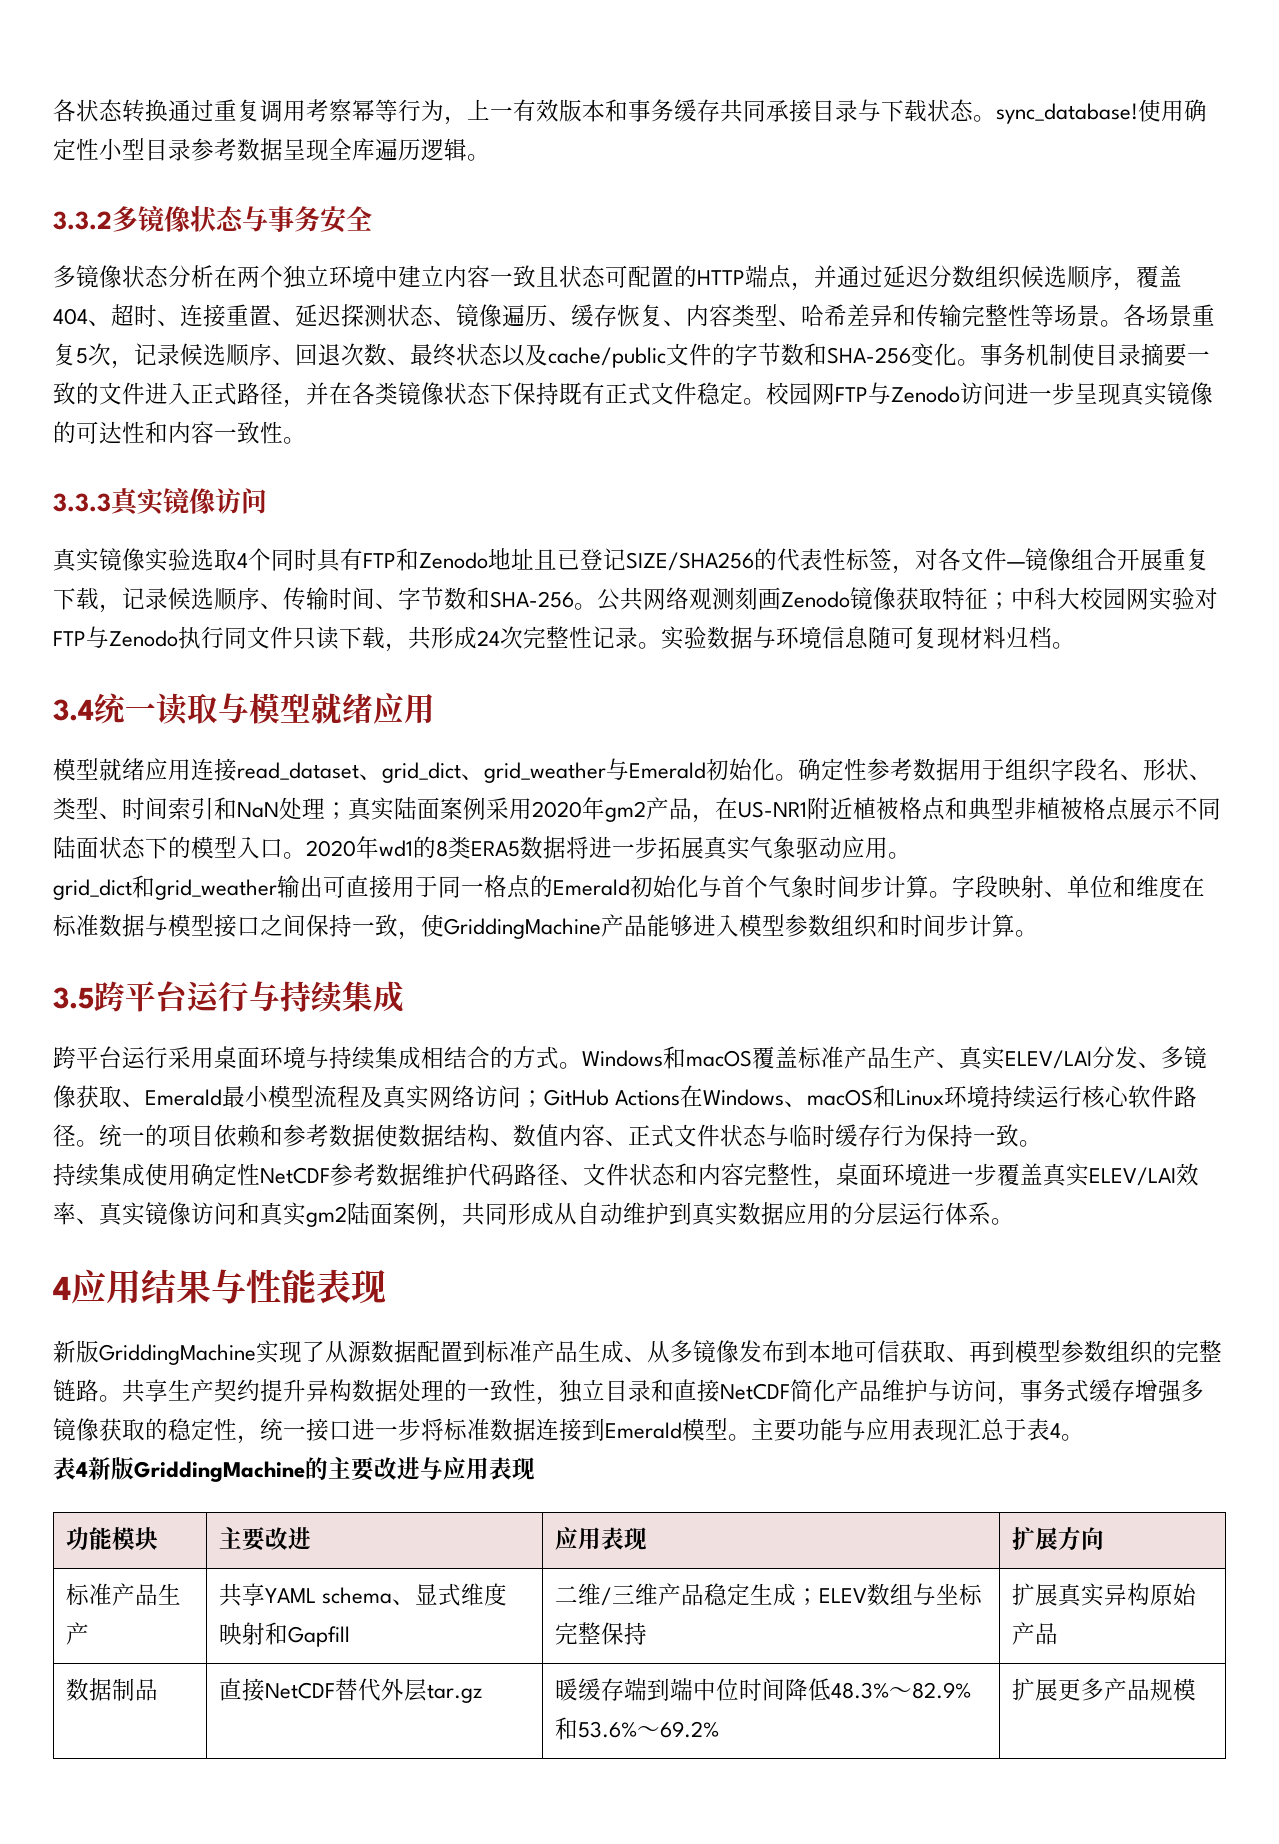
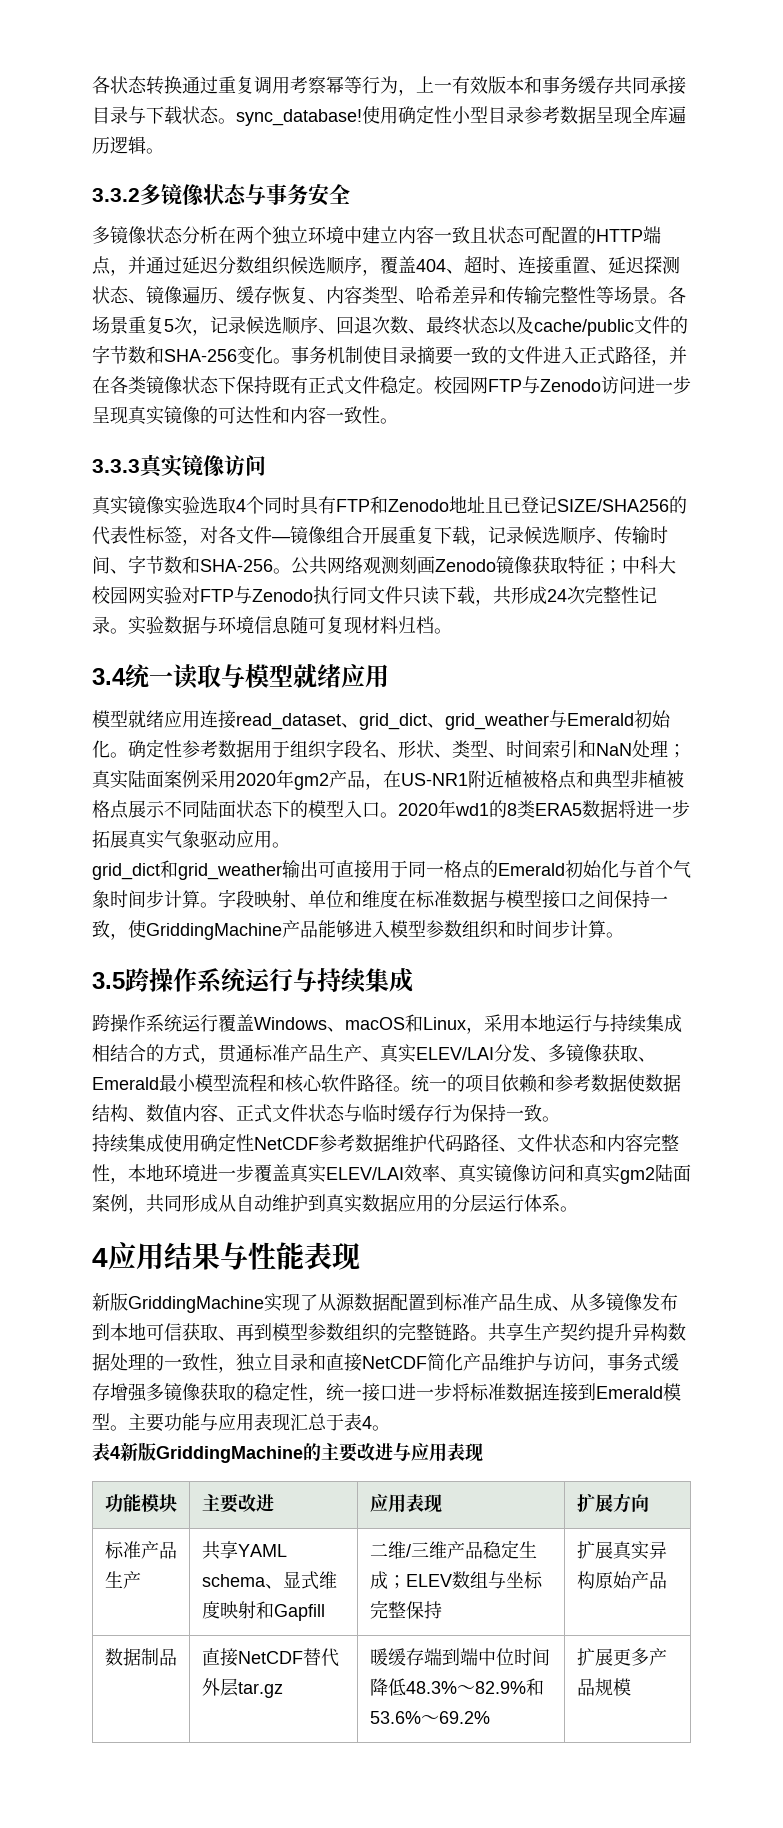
- 3.5跨平台运行与持续集成
+ 3.5跨操作系统运行与持续集成
- 跨平台运行采用桌面环境与持续集成相结合的方式。Windows和macOS覆盖标准产品生产、真实ELEV/LAI分发、多镜像获取、Emerald最小模型流程及真实网络访问；GitHub Actions在Windows、macOS和Linux环境持续运行核心软件路径。
+ 跨操作系统运行覆盖Windows、macOS和Linux，采用本地运行与持续集成相结合的方式，贯通标准产品生产、真实ELEV/LAI分发、多镜像获取、Emerald最小模型流程和核心软件路径。
- 持续集成使用确定性NetCDF参考数据维护代码路径、文件状态和内容完整性，桌面环境进一步覆盖真实ELEV/LAI效率、真实镜像访问和真实gm2陆面案例，共同形成从自动维护到真实数据应用的分层运行体系。
+ 持续集成使用确定性NetCDF参考数据维护代码路径、文件状态和内容完整性，本地环境进一步覆盖真实ELEV/LAI效率、真实镜像访问和真实gm2陆面案例，共同形成从自动维护到真实数据应用的分层运行体系。

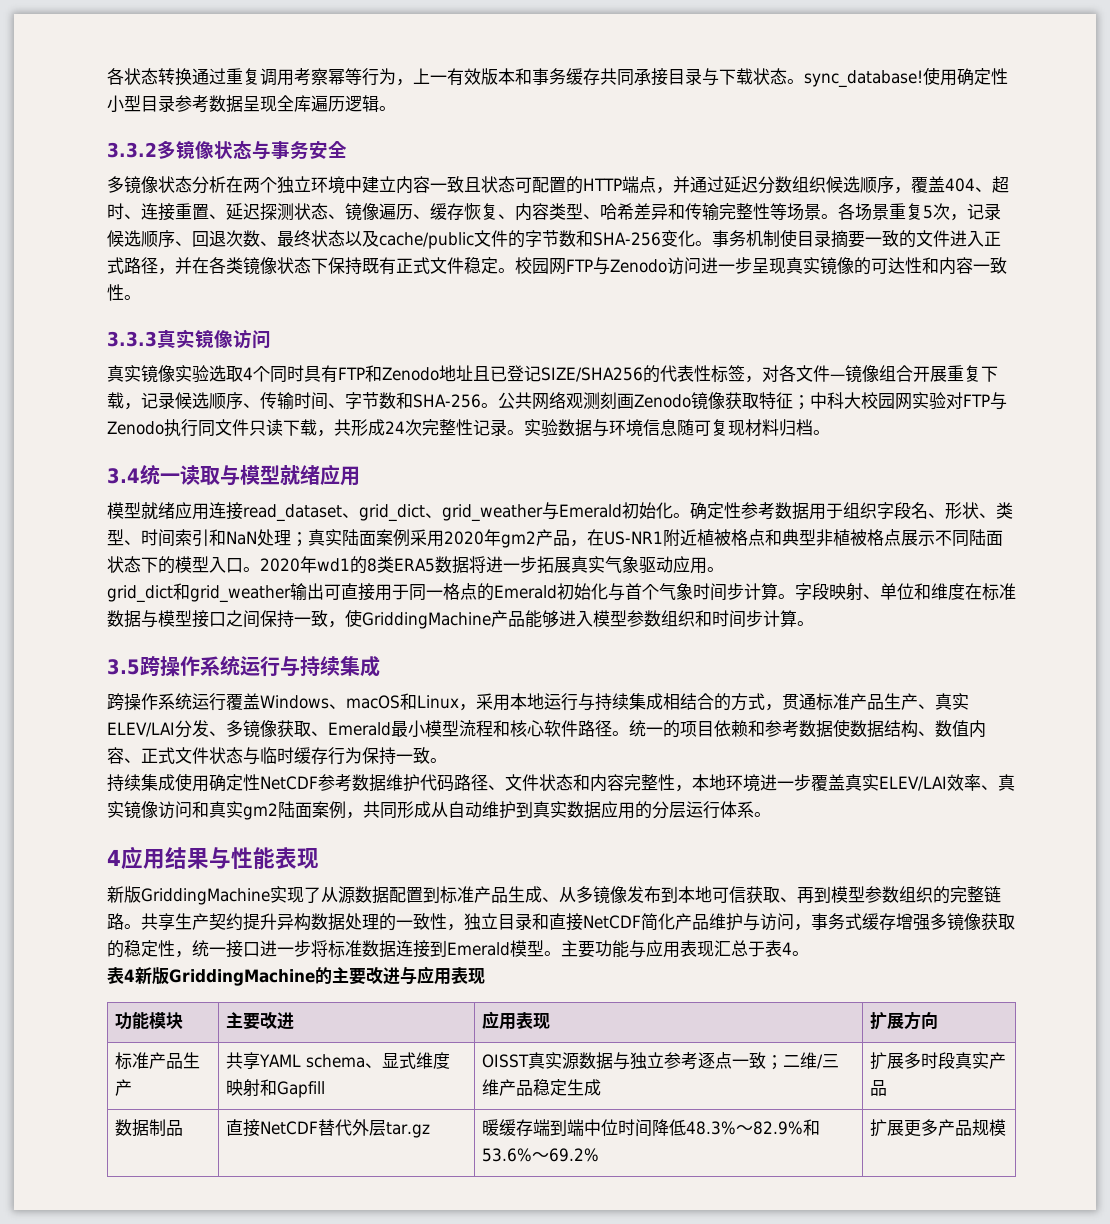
- 标准产品生产 | 共享YAML schema、显式维度映射和Gapfill | 二维/三维产品稳定生成；ELEV数组与坐标完整保持 | 扩展真实异构原始产品
+ 标准产品生产 | 共享YAML schema、显式维度映射和Gapfill | OISST真实源数据与独立参考逐点一致；二维/三维产品稳定生成 | 扩展多时段真实产品

